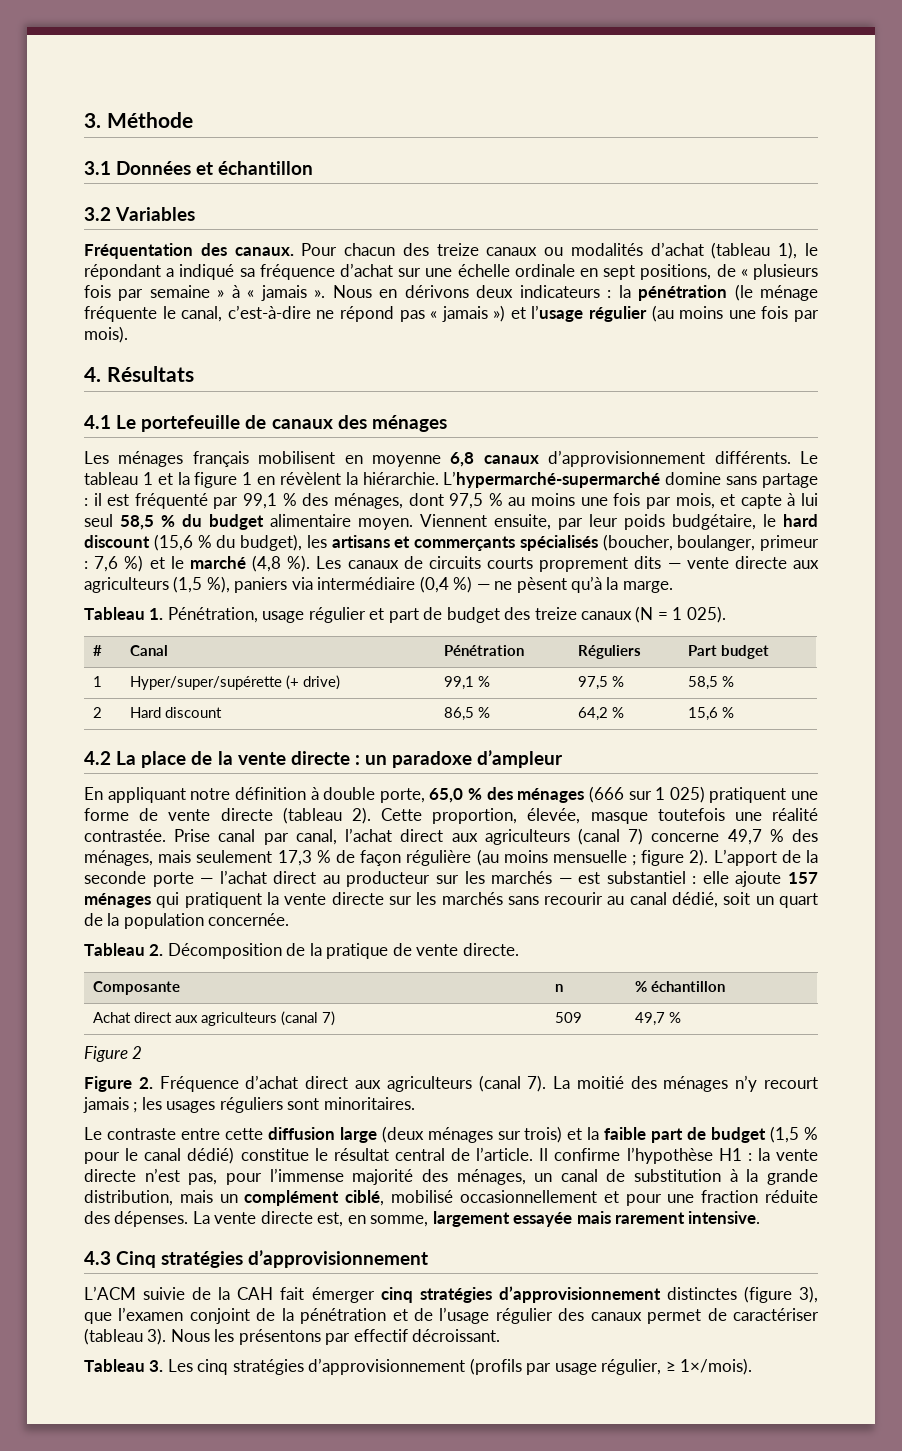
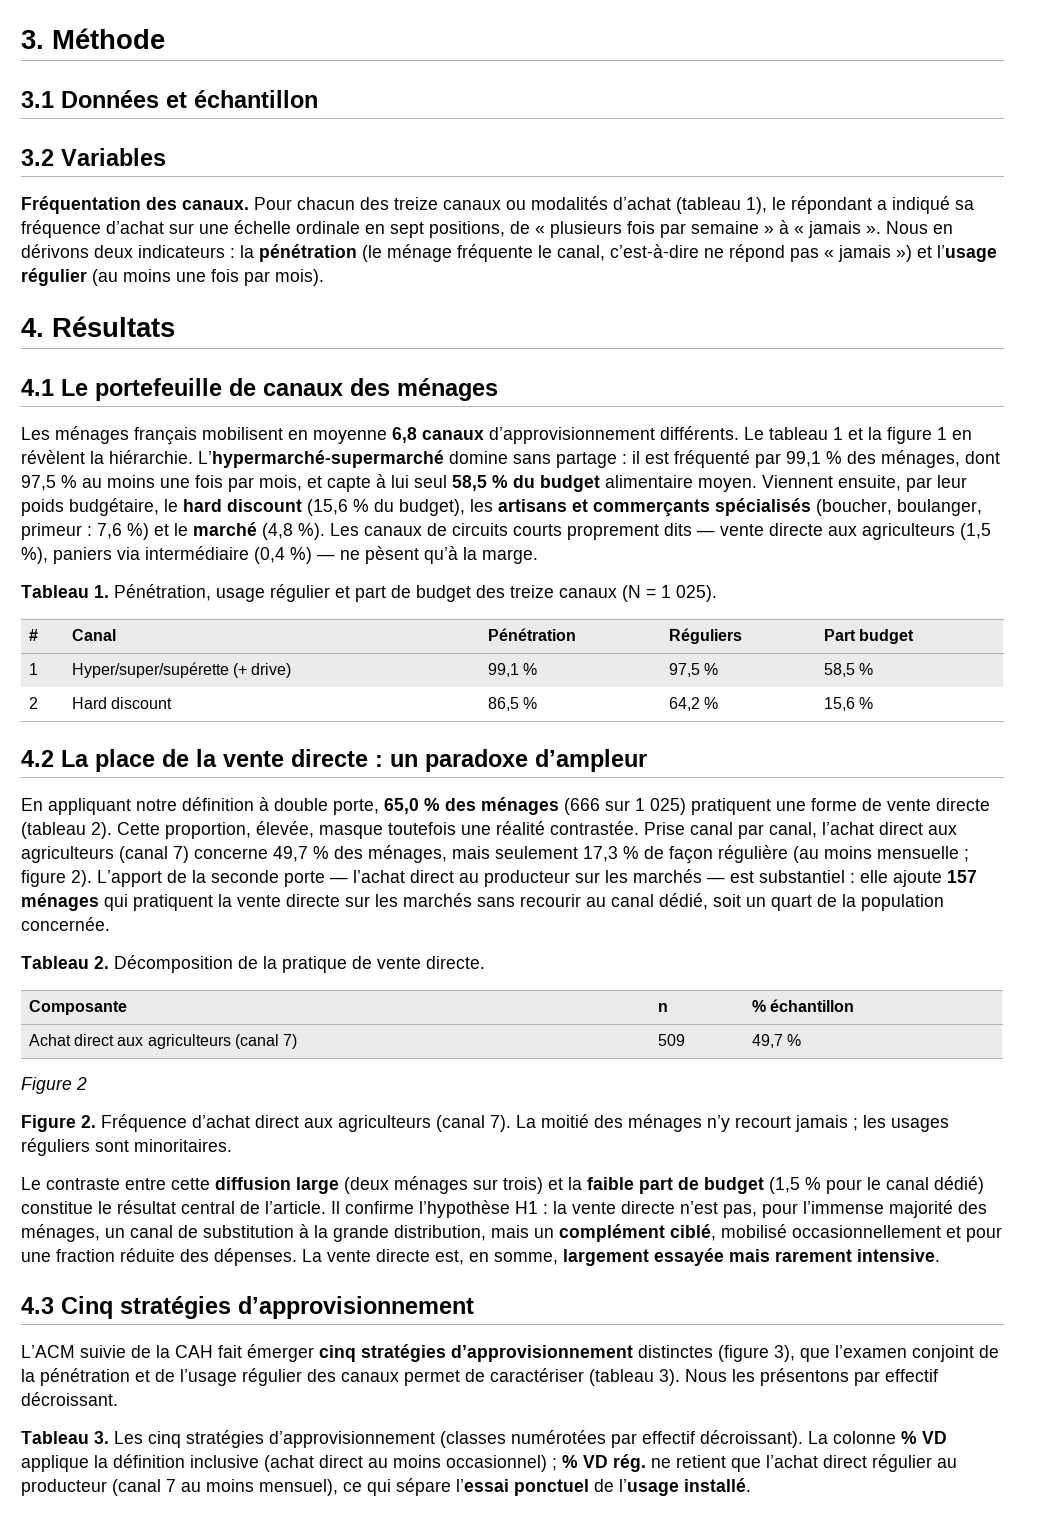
- Tableau 3. Les cinq stratégies d’approvisionnement (profils par usage régulier, ≥ 1×/mois).
+ Tableau 3. Les cinq stratégies d’approvisionnement (classes numérotées par effectif décroissant). La colonne % VD applique la définition inclusive (achat direct au moins occasionnel) ; % VD rég. ne retient que l’achat direct régulier au producteur (canal 7 au moins mensuel), ce qui sépare l’essai ponctuel de l’usage installé.

